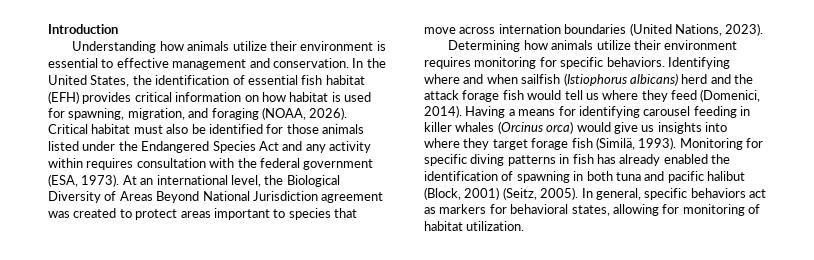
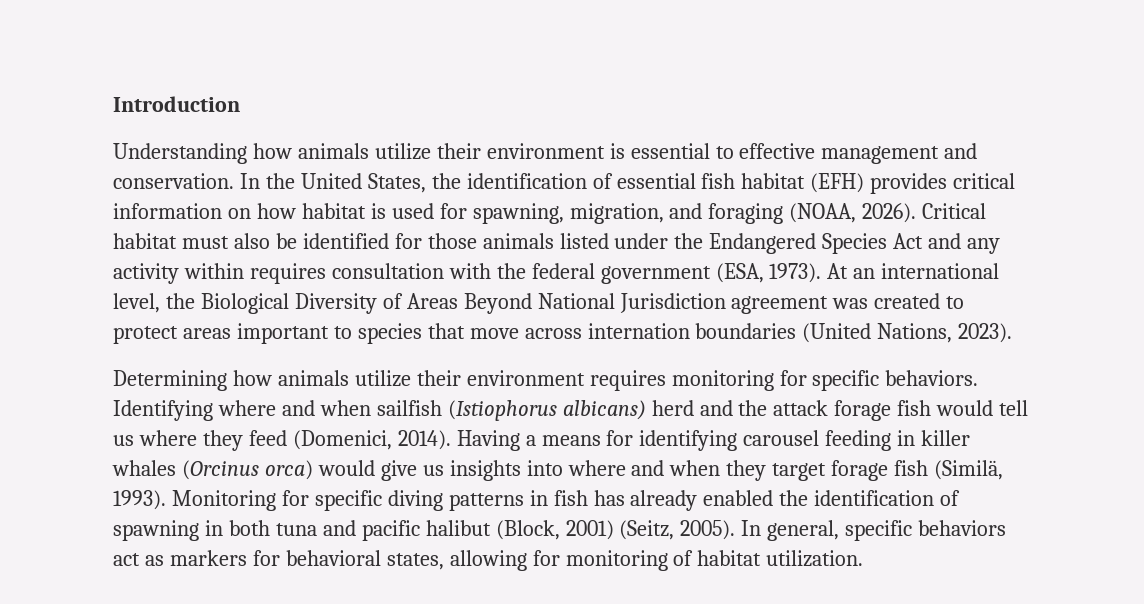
- Having a means for identifying carousel feeding in killer whales (Orcinus orca) would give us insights into where they target forage fish (Similä, 1993).
+ Having a means for identifying carousel feeding in killer whales (Orcinus orca) would give us insights into where and when they target forage fish (Similä, 1993).

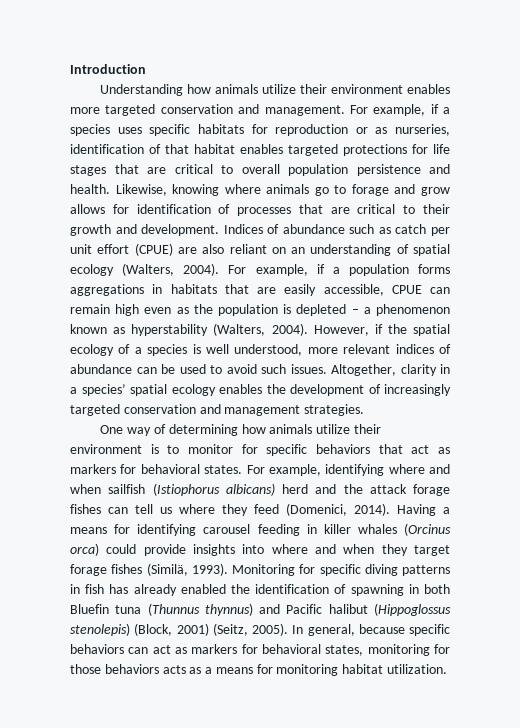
- Understanding how animals utilize their environment is essential to effective management and conservation. In the United States, the identification of essential fish habitat (EFH) provides critical information on how habitat is used for spawning, migration, and foraging (NOAA, 2026). Critical habitat must also be identified for those animals listed under the Endangered Species Act and any activity within requires consultation with the federal government (ESA, 1973). At an international level, the Biological Diversity of Areas Beyond National Jurisdiction agreement was created to protect areas important to species that move across internation boundaries (United Nations, 2023).
- Determining how animals utilize their environment requires monitoring for specific behaviors. Identifying where and when sailfish (Istiophorus albicans) herd and the attack forage fish would tell us where they feed (Domenici, 2014).
+ Understanding how animals utilize their environment enables more targeted conservation and management. For example, if a species uses specific habitats for reproduction or as nurseries, identification of that habitat enables targeted protections for life stages that are critical to overall population persistence and health. Likewise, knowing where animals go to forage and grow allows for identification of processes that are critical to their growth and development. Indices of abundance such as catch per unit effort (CPUE) are also reliant on an understanding of spatial ecology (Walters, 2004). For example, if a population forms aggregations in habitats that are easily accessible, CPUE can remain high even as the population is depleted – a phenomenon known as hyperstability (Walters, 2004). However, if the spatial ecology of a species is well understood, more relevant indices of abundance can be used to avoid such issues. Altogether, clarity in a species’ spatial ecology enables the development of increasingly targeted conservation and management strategies.
+ One way of determining how animals utilize their environment is to monitor for specific behaviors that act as markers for behavioral states. For example, identifying where and when sailfish (Istiophorus albicans) herd and the attack forage fishes can tell us where they feed (Domenici, 2014).
- Having a means for identifying carousel feeding in killer whales (Orcinus orca) would give us insights into where and when they target forage fish (Similä, 1993).
+ Having a means for identifying carousel feeding in killer whales (Orcinus orca) could provide insights into where and when they target forage fishes (Similä, 1993).
- Monitoring for specific diving patterns in fish has already enabled the identification of spawning in both tuna and pacific halibut (Block, 2001) (Seitz, 2005).
+ Monitoring for specific diving patterns in fish has already enabled the identification of spawning in both Bluefin tuna (Thunnus thynnus) and Pacific halibut (Hippoglossus stenolepis) (Block, 2001) (Seitz, 2005).
- In general, specific behaviors act as markers for behavioral states, allowing for monitoring of habitat utilization.
+ In general, because specific behaviors can act as markers for behavioral states, monitoring for those behaviors acts as a means for monitoring habitat utilization.

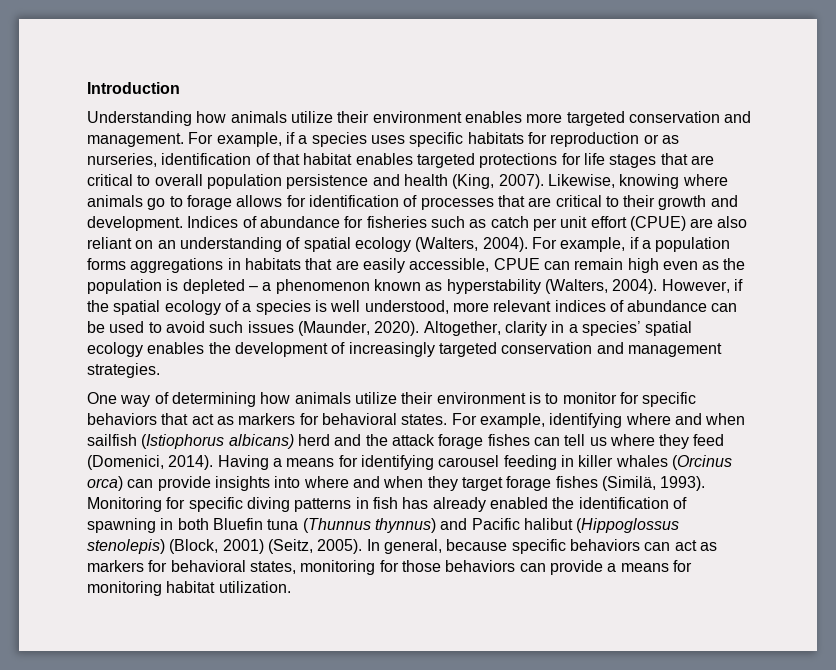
- For example, if a species uses specific habitats for reproduction or as nurseries, identification of that habitat enables targeted protections for life stages that are critical to overall population persistence and health.
+ For example, if a species uses specific habitats for reproduction or as nurseries, identification of that habitat enables targeted protections for life stages that are critical to overall population persistence and health (King, 2007).
- Likewise, knowing where animals go to forage and grow allows for identification of processes that are critical to their growth and development.
+ Likewise, knowing where animals go to forage allows for identification of processes that are critical to their growth and development.
- Indices of abundance such as catch per unit effort (CPUE) are also reliant on an understanding of spatial ecology (Walters, 2004).
+ Indices of abundance for fisheries such as catch per unit effort (CPUE) are also reliant on an understanding of spatial ecology (Walters, 2004).
- However, if the spatial ecology of a species is well understood, more relevant indices of abundance can be used to avoid such issues.
+ However, if the spatial ecology of a species is well understood, more relevant indices of abundance can be used to avoid such issues (Maunder, 2020).
- Having a means for identifying carousel feeding in killer whales (Orcinus orca) could provide insights into where and when they target forage fishes (Similä, 1993).
+ Having a means for identifying carousel feeding in killer whales (Orcinus orca) can provide insights into where and when they target forage fishes (Similä, 1993).
- In general, because specific behaviors can act as markers for behavioral states, monitoring for those behaviors acts as a means for monitoring habitat utilization.
+ In general, because specific behaviors can act as markers for behavioral states, monitoring for those behaviors can provide a means for monitoring habitat utilization.

